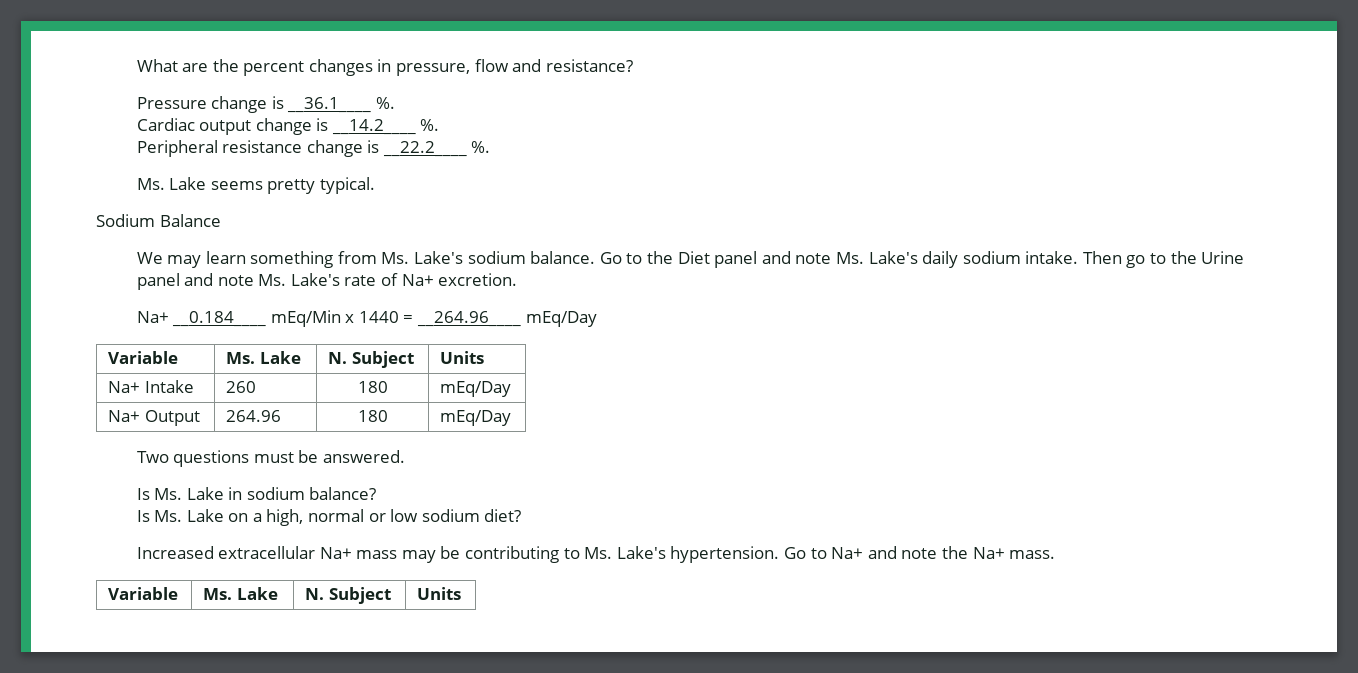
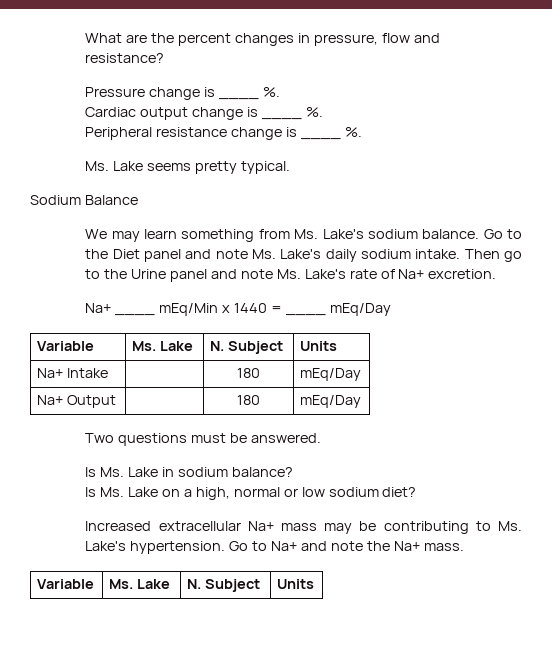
- Pressure change is __36.1____ %.
+ Pressure change is ____ %.
- Cardiac output change is __14.2____ %.
+ Cardiac output change is ____ %.
- Peripheral resistance change is __22.2____ %.
+ Peripheral resistance change is ____ %.
- Na+ __0.184____ mEq/Min x 1440 = __264.96____ mEq/Day
+ Na+ ____ mEq/Min x 1440 = ____ mEq/Day
- Na+ Intake | 260 | 180 | mEq/Day
+ Na+ Intake | | 180 | mEq/Day
- Na+ Output | 264.96 | 180 | mEq/Day
+ Na+ Output | | 180 | mEq/Day

